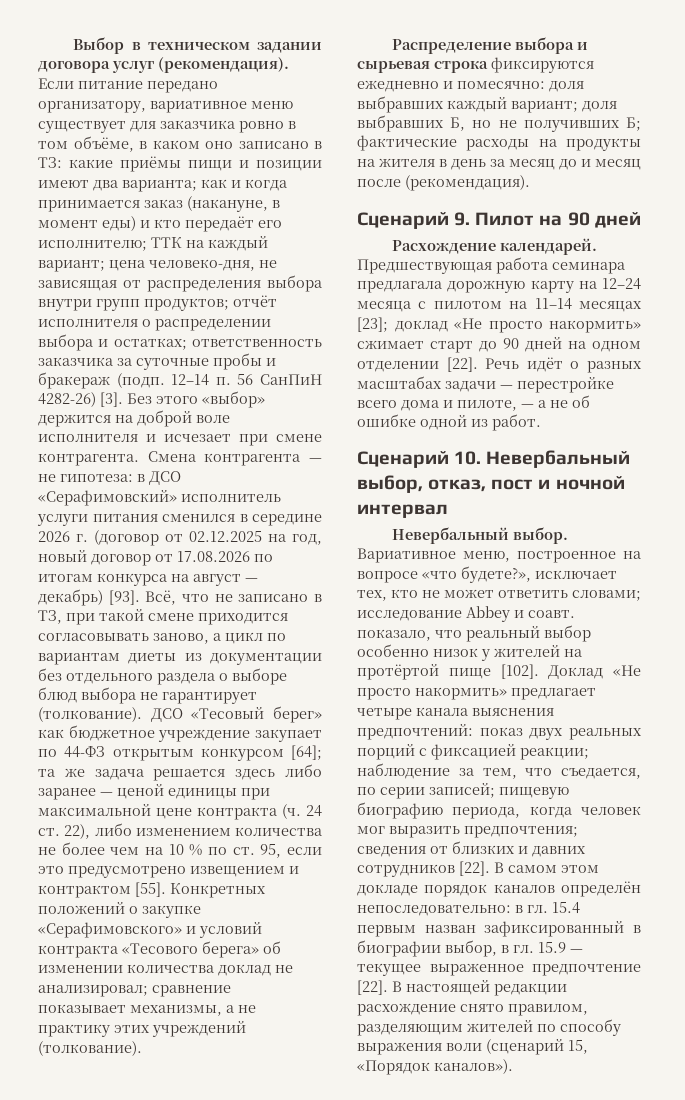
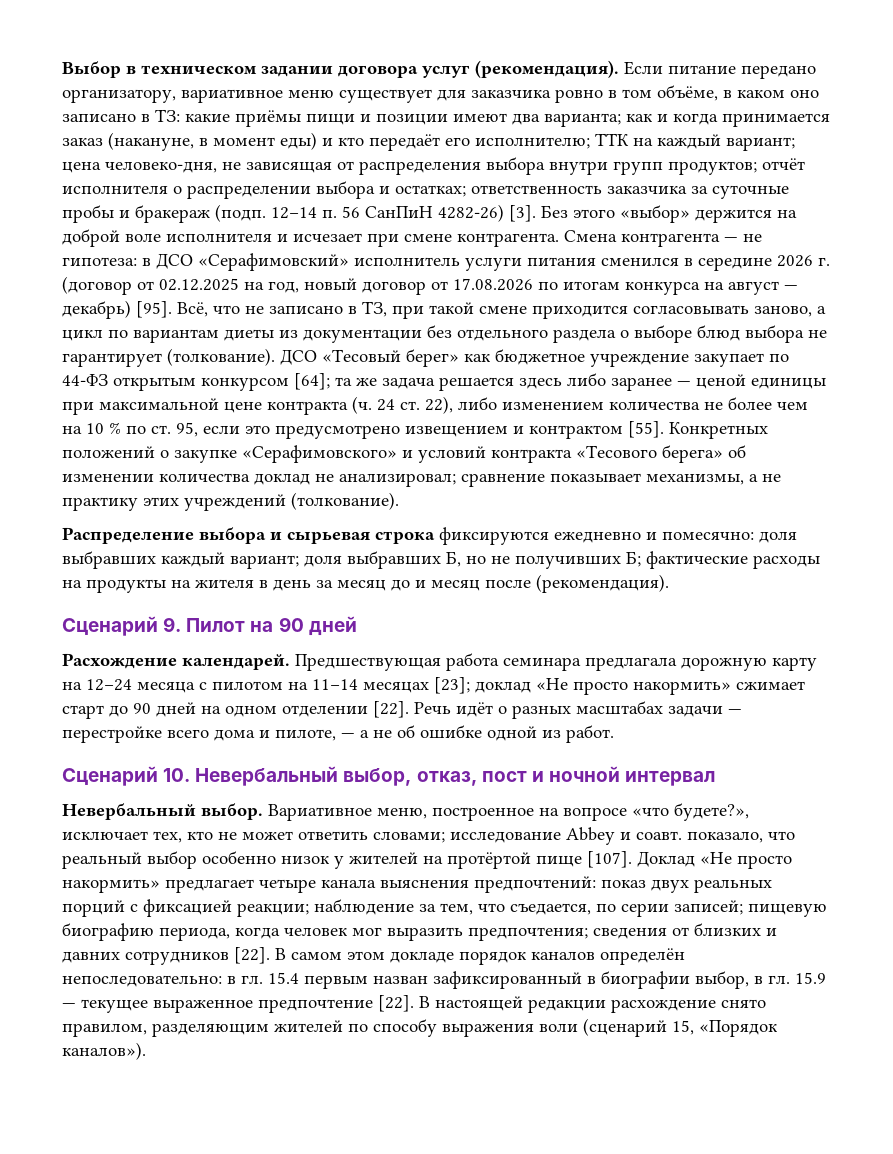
- Смена контрагента — не гипотеза: в ДСО «Серафимовский» исполнитель услуги питания сменился в середине 2026 г. (договор от 02.12.2025 на год, новый договор от 17.08.2026 по итогам конкурса на август — декабрь) [93].
+ Смена контрагента — не гипотеза: в ДСО «Серафимовский» исполнитель услуги питания сменился в середине 2026 г. (договор от 02.12.2025 на год, новый договор от 17.08.2026 по итогам конкурса на август — декабрь) [95].
- Вариативное меню, построенное на вопросе «что будете?», исключает тех, кто не может ответить словами; исследование Abbey и соавт. показало, что реальный выбор особенно низок у жителей на протёртой пище [102].
+ Вариативное меню, построенное на вопросе «что будете?», исключает тех, кто не может ответить словами; исследование Abbey и соавт. показало, что реальный выбор особенно низок у жителей на протёртой пище [107].

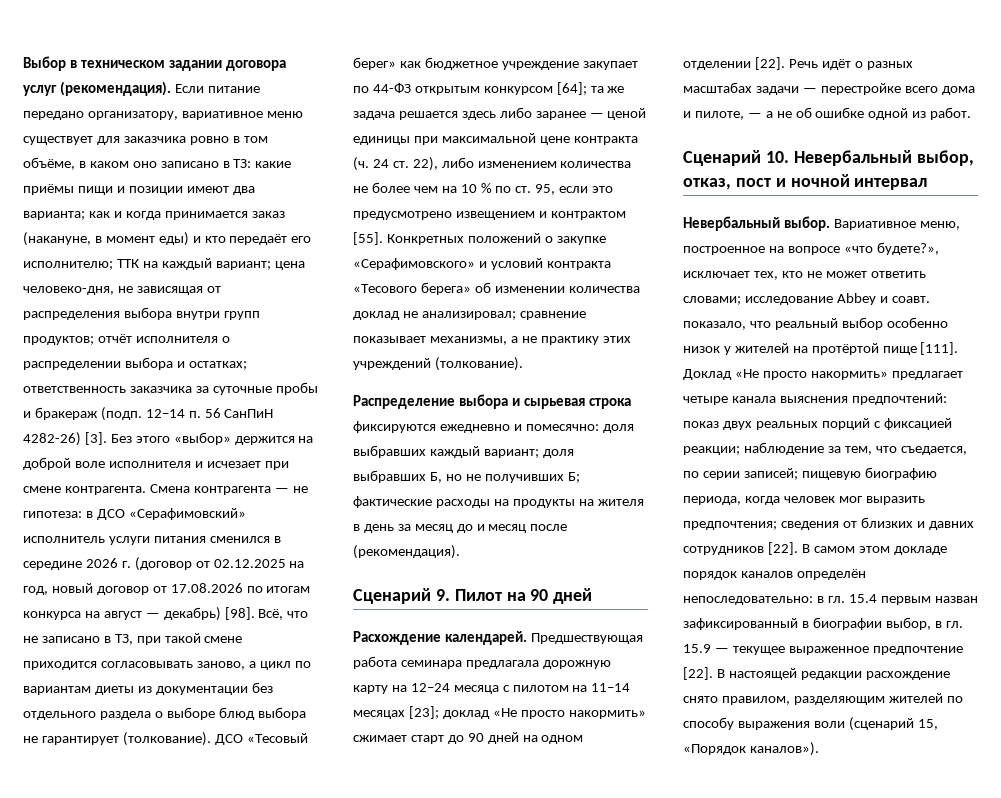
- Смена контрагента — не гипотеза: в ДСО «Серафимовский» исполнитель услуги питания сменился в середине 2026 г. (договор от 02.12.2025 на год, новый договор от 17.08.2026 по итогам конкурса на август — декабрь) [95].
+ Смена контрагента — не гипотеза: в ДСО «Серафимовский» исполнитель услуги питания сменился в середине 2026 г. (договор от 02.12.2025 на год, новый договор от 17.08.2026 по итогам конкурса на август — декабрь) [98].
- Вариативное меню, построенное на вопросе «что будете?», исключает тех, кто не может ответить словами; исследование Abbey и соавт. показало, что реальный выбор особенно низок у жителей на протёртой пище [107].
+ Вариативное меню, построенное на вопросе «что будете?», исключает тех, кто не может ответить словами; исследование Abbey и соавт. показало, что реальный выбор особенно низок у жителей на протёртой пище [111].

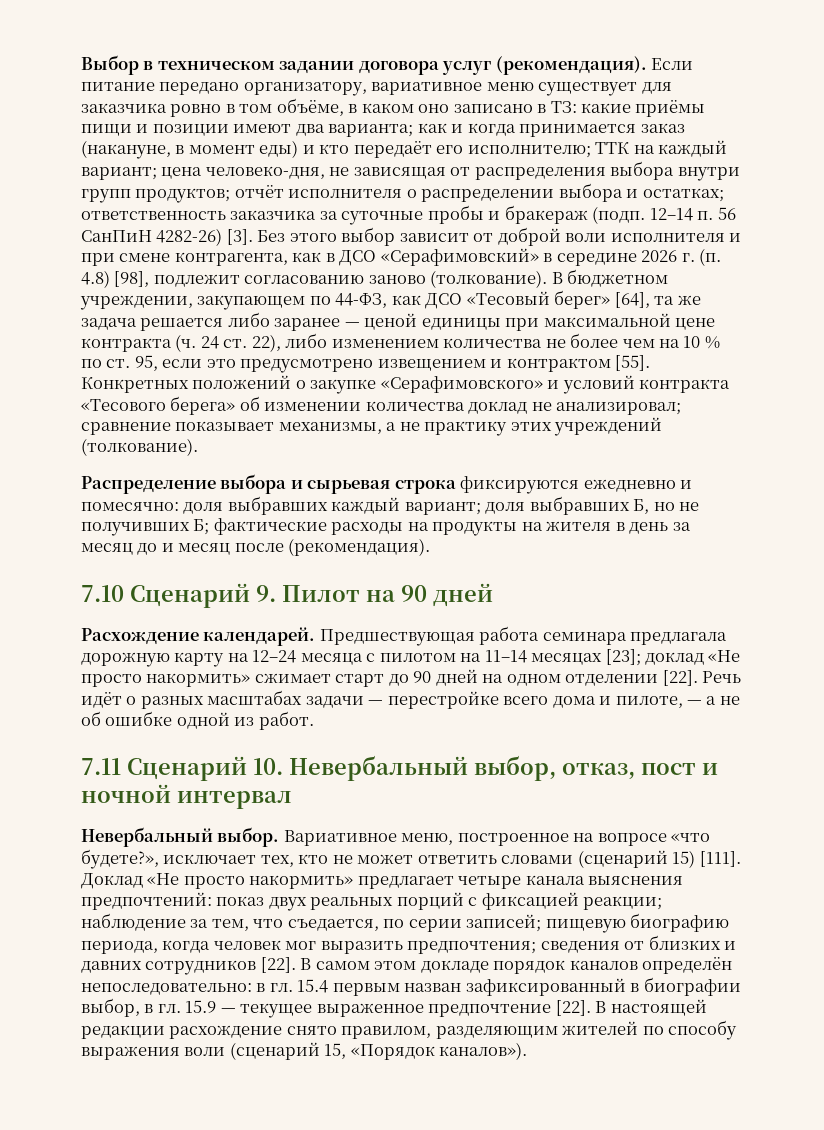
- Без этого «выбор» держится на доброй воле исполнителя и исчезает при смене контрагента. Смена контрагента — не гипотеза: в ДСО «Серафимовский» исполнитель услуги питания сменился в середине 2026 г. (договор от 02.12.2025 на год, новый договор от 17.08.2026 по итогам конкурса на август — декабрь) [98]. Всё, что не записано в ТЗ, при такой смене приходится согласовывать заново, а цикл по вариантам диеты из документации без отдельного раздела о выборе блюд выбора не гарантирует (толкование). ДСО «Тесовый берег» как бюджетное учреждение закупает по 44-ФЗ открытым конкурсом [64]; та же задача решается здесь либо заранее — ценой единицы при максимальной цене контракта (ч. 24 ст. 22), либо изменением количества не более чем на 10 % по ст. 95, если это предусмотрено извещением и контрактом [55].
+ Без этого выбор зависит от доброй воли исполнителя и при смене контрагента, как в ДСО «Серафимовский» в середине 2026 г. (п. 4.8) [98], подлежит согласованию заново (толкование). В бюджетном учреждении, закупающем по 44-ФЗ, как ДСО «Тесовый берег» [64], та же задача решается либо заранее — ценой единицы при максимальной цене контракта (ч. 24 ст. 22), либо изменением количества не более чем на 10 % по ст. 95, если это предусмотрено извещением и контрактом [55].
- Сценарий 9. Пилот на 90 дней
+ 7.10 Сценарий 9. Пилот на 90 дней
- Сценарий 10. Невербальный выбор, отказ, пост и ночной интервал
+ 7.11 Сценарий 10. Невербальный выбор, отказ, пост и ночной интервал
- Вариативное меню, построенное на вопросе «что будете?», исключает тех, кто не может ответить словами; исследование Abbey и соавт. показало, что реальный выбор особенно низок у жителей на протёртой пище [111].
+ Вариативное меню, построенное на вопросе «что будете?», исключает тех, кто не может ответить словами (сценарий 15) [111].

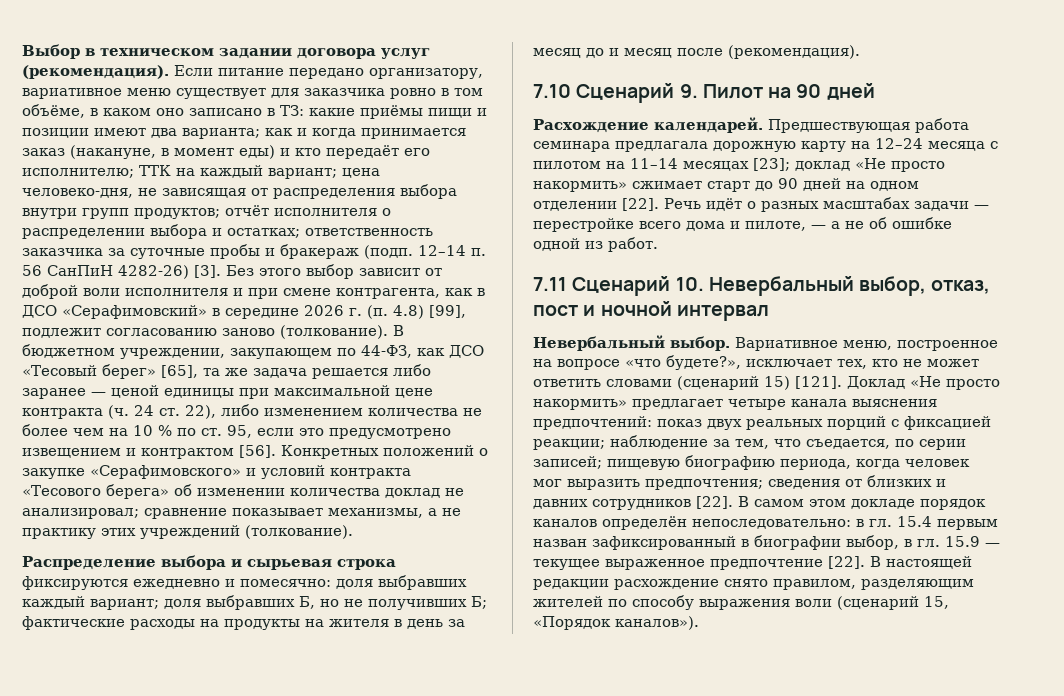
- Без этого выбор зависит от доброй воли исполнителя и при смене контрагента, как в ДСО «Серафимовский» в середине 2026 г. (п. 4.8) [98], подлежит согласованию заново (толкование).
+ Без этого выбор зависит от доброй воли исполнителя и при смене контрагента, как в ДСО «Серафимовский» в середине 2026 г. (п. 4.8) [99], подлежит согласованию заново (толкование).
- В бюджетном учреждении, закупающем по 44-ФЗ, как ДСО «Тесовый берег» [64], та же задача решается либо заранее — ценой единицы при максимальной цене контракта (ч. 24 ст. 22), либо изменением количества не более чем на 10 % по ст. 95, если это предусмотрено извещением и контрактом [55].
+ В бюджетном учреждении, закупающем по 44-ФЗ, как ДСО «Тесовый берег» [65], та же задача решается либо заранее — ценой единицы при максимальной цене контракта (ч. 24 ст. 22), либо изменением количества не более чем на 10 % по ст. 95, если это предусмотрено извещением и контрактом [56].
- Вариативное меню, построенное на вопросе «что будете?», исключает тех, кто не может ответить словами (сценарий 15) [111].
+ Вариативное меню, построенное на вопросе «что будете?», исключает тех, кто не может ответить словами (сценарий 15) [121].

